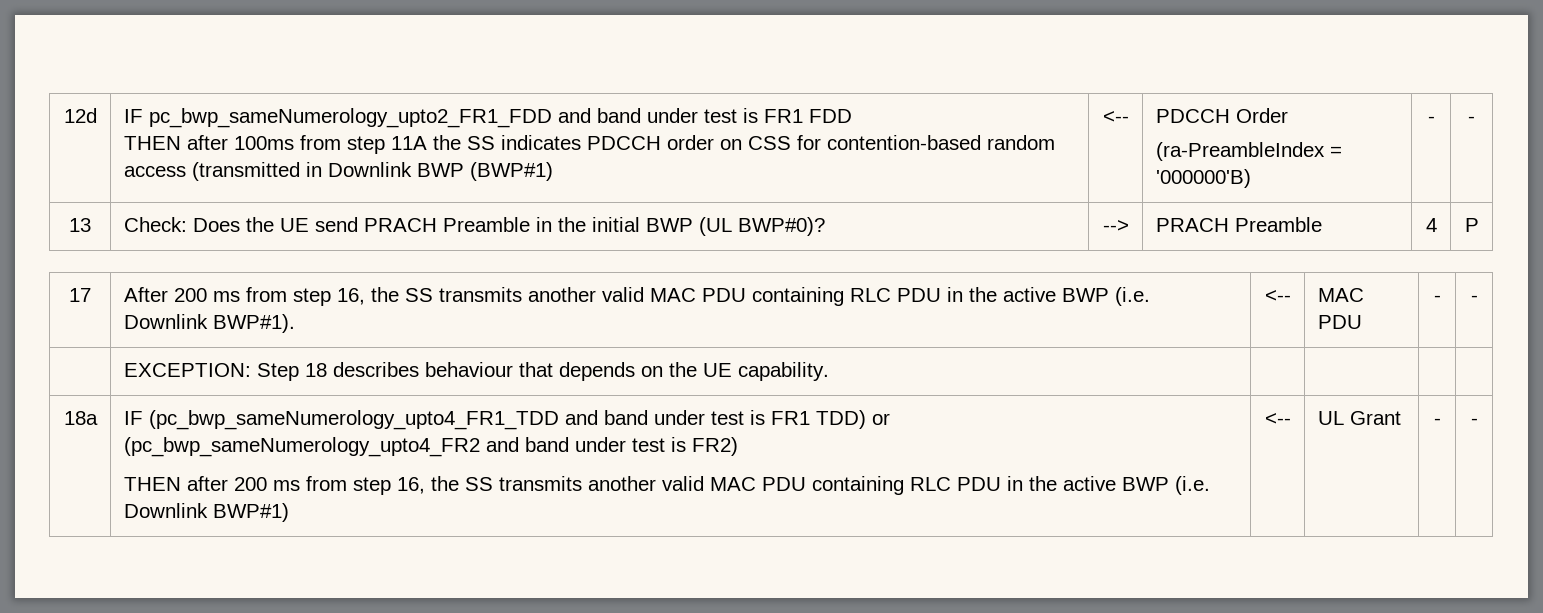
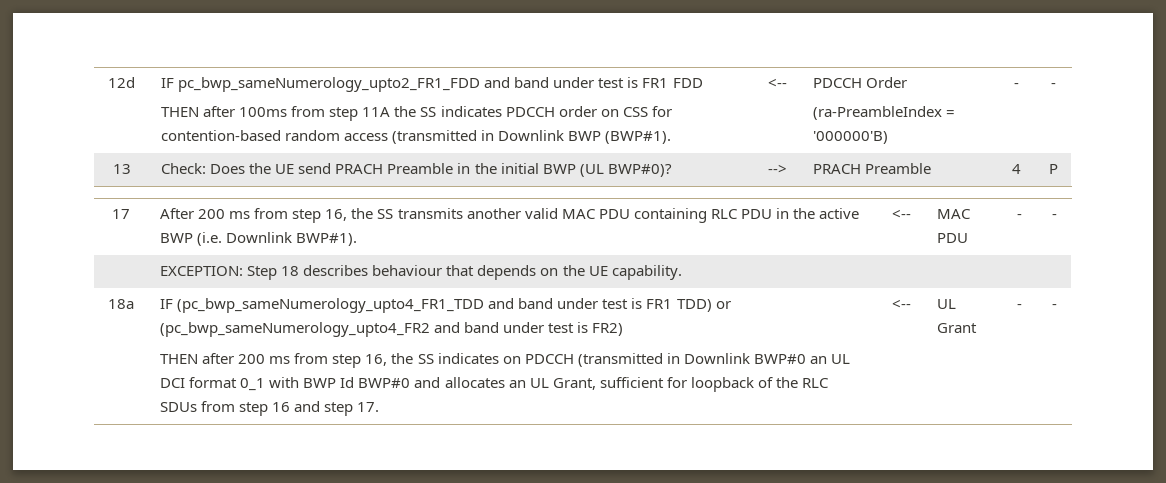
  12d | IF pc_bwp_sameNumerology_upto2_FR1_FDD and band under test is FR1 FDD
- THEN after 100ms from step 11A the SS indicates PDCCH order on CSS for contention-based random access (transmitted in Downlink BWP (BWP#1) | <-- | PDCCH Order
+ THEN after 100ms from step 11A the SS indicates PDCCH order on CSS for contention-based random access (transmitted in Downlink BWP (BWP#1). | <-- | PDCCH Order
- THEN after 200 ms from step 16, the SS transmits another valid MAC PDU containing RLC PDU in the active BWP (i.e. Downlink BWP#1)
+ THEN after 200 ms from step 16, the SS indicates on PDCCH (transmitted in Downlink BWP#0 an UL DCI format 0_1 with BWP Id BWP#0 and allocates an UL Grant, sufficient for loopback of the RLC SDUs from step 16 and step 17.

